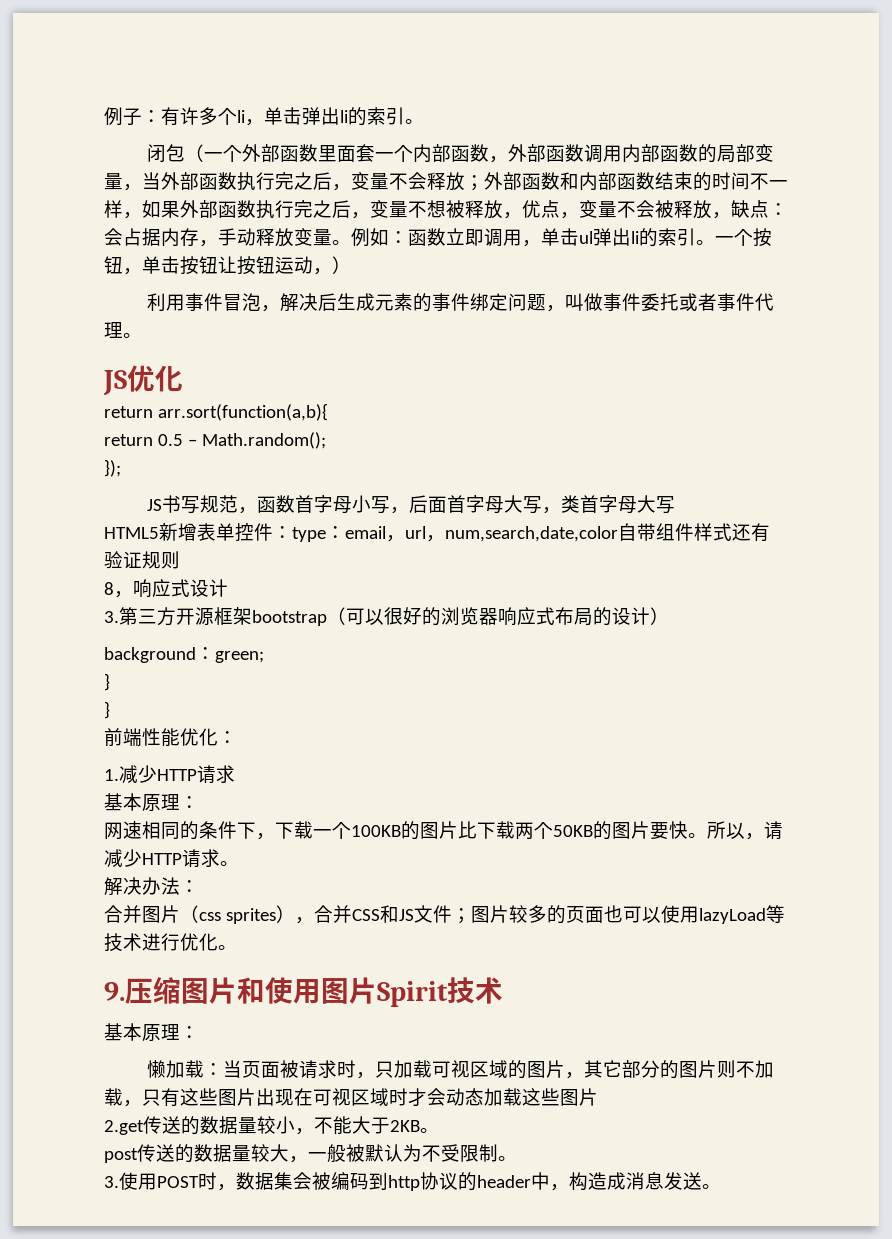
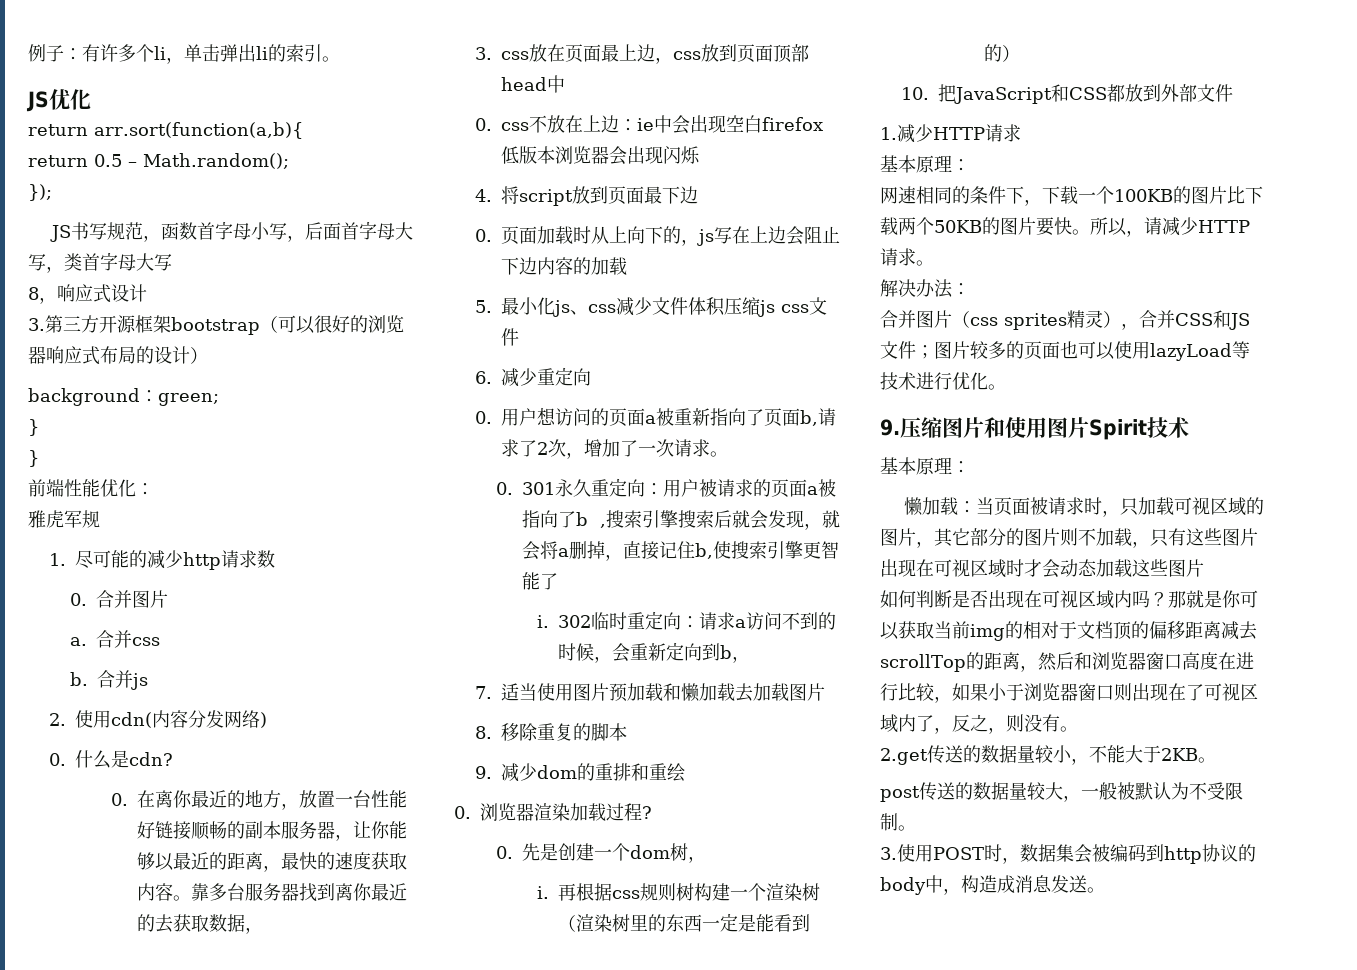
- 闭包（一个外部函数里面套一个内部函数，外部函数调用内部函数的局部变量，当外部函数执行完之后，变量不会释放；外部函数和内部函数结束的时间不一样，如果外部函数执行完之后，变量不想被释放，优点，变量不会被释放，缺点：会占据内存，手动释放变量。例如：函数立即调用，单击ul弹出li的索引。一个按钮，单击按钮让按钮运动，）
- 利用事件冒泡，解决后生成元素的事件绑定问题，叫做事件委托或者事件代理。
- HTML5新增表单控件：type：email，url，num,search,date,color自带组件样式还有验证规则
+ 雅虎军规
+ 1.尽可能的减少http请求数
+ 0.合并图片
+ a.合并css
+ b.合并js
+ 2.使用cdn(内容分发网络)
+ 0.什么是cdn?
+ 0.在离你最近的地方，放置一台性能好链接顺畅的副本服务器，让你能够以最近的距离，最快的速度获取内容。靠多台服务器找到离你最近的去获取数据，
+ 3. css放在页面最上边，css放到页面顶部head中
+ 0. css不放在上边：ie中会出现空白firefox低版本浏览器会出现闪烁
+ 4.将script放到页面最下边
+ 0.页面加载时从上向下的，js写在上边会阻止下边内容的加载
+ 5.最小化js、css减少文件体积压缩js css文件
+ 6.减少重定向
+ 0.用户想访问的页面a被重新指向了页面b,请求了2次，增加了一次请求。
+ 0. 301永久重定向：用户被请求的页面a被指向了b ,搜索引擎搜索后就会发现，就会将a删掉，直接记住b,使搜索引擎更智能了
+ i. 302临时重定向：请求a访问不到的时候，会重新定向到b，
+ 7.适当使用图片预加载和懒加载去加载图片
+ 8.移除重复的脚本
+ 9.减少dom的重排和重绘
+ 0.浏览器渲染加载过程?
+ 0.先是创建一个dom树，
+ i.再根据css规则树构建一个渲染树（渲染树里的东西一定是能看到的）
+ 10.把JavaScript和CSS都放到外部文件
- 合并图片（css sprites），合并CSS和JS文件；图片较多的页面也可以使用lazyLoad等技术进行优化。
+ 合并图片（css sprites精灵），合并CSS和JS文件；图片较多的页面也可以使用lazyLoad等技术进行优化。
+ 如何判断是否出现在可视区域内吗？那就是你可以获取当前img的相对于文档顶的偏移距离减去scrollTop的距离，然后和浏览器窗口高度在进行比较，如果小于浏览器窗口则出现在了可视区域内了，反之，则没有。
- 3.使用POST时，数据集会被编码到http协议的header中，构造成消息发送。
+ 3.使用POST时，数据集会被编码到http协议的body中，构造成消息发送。

